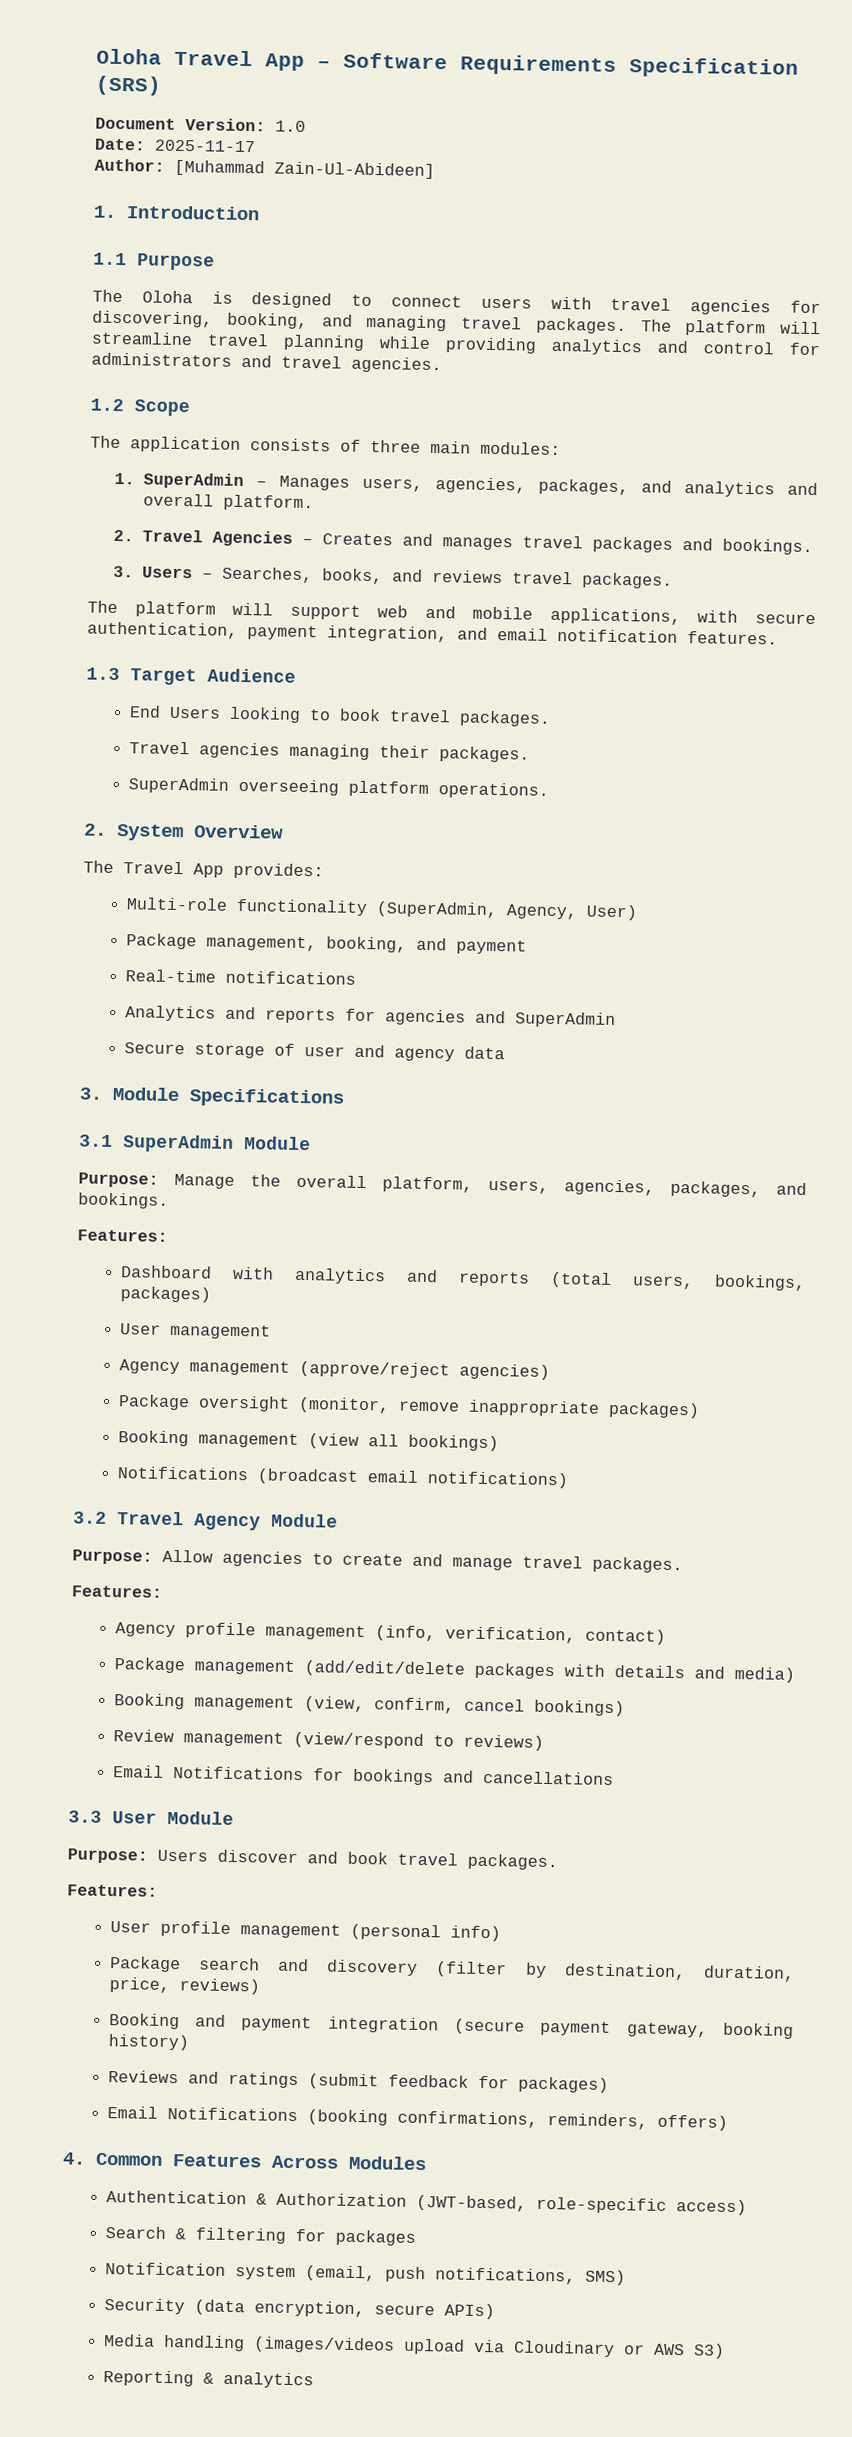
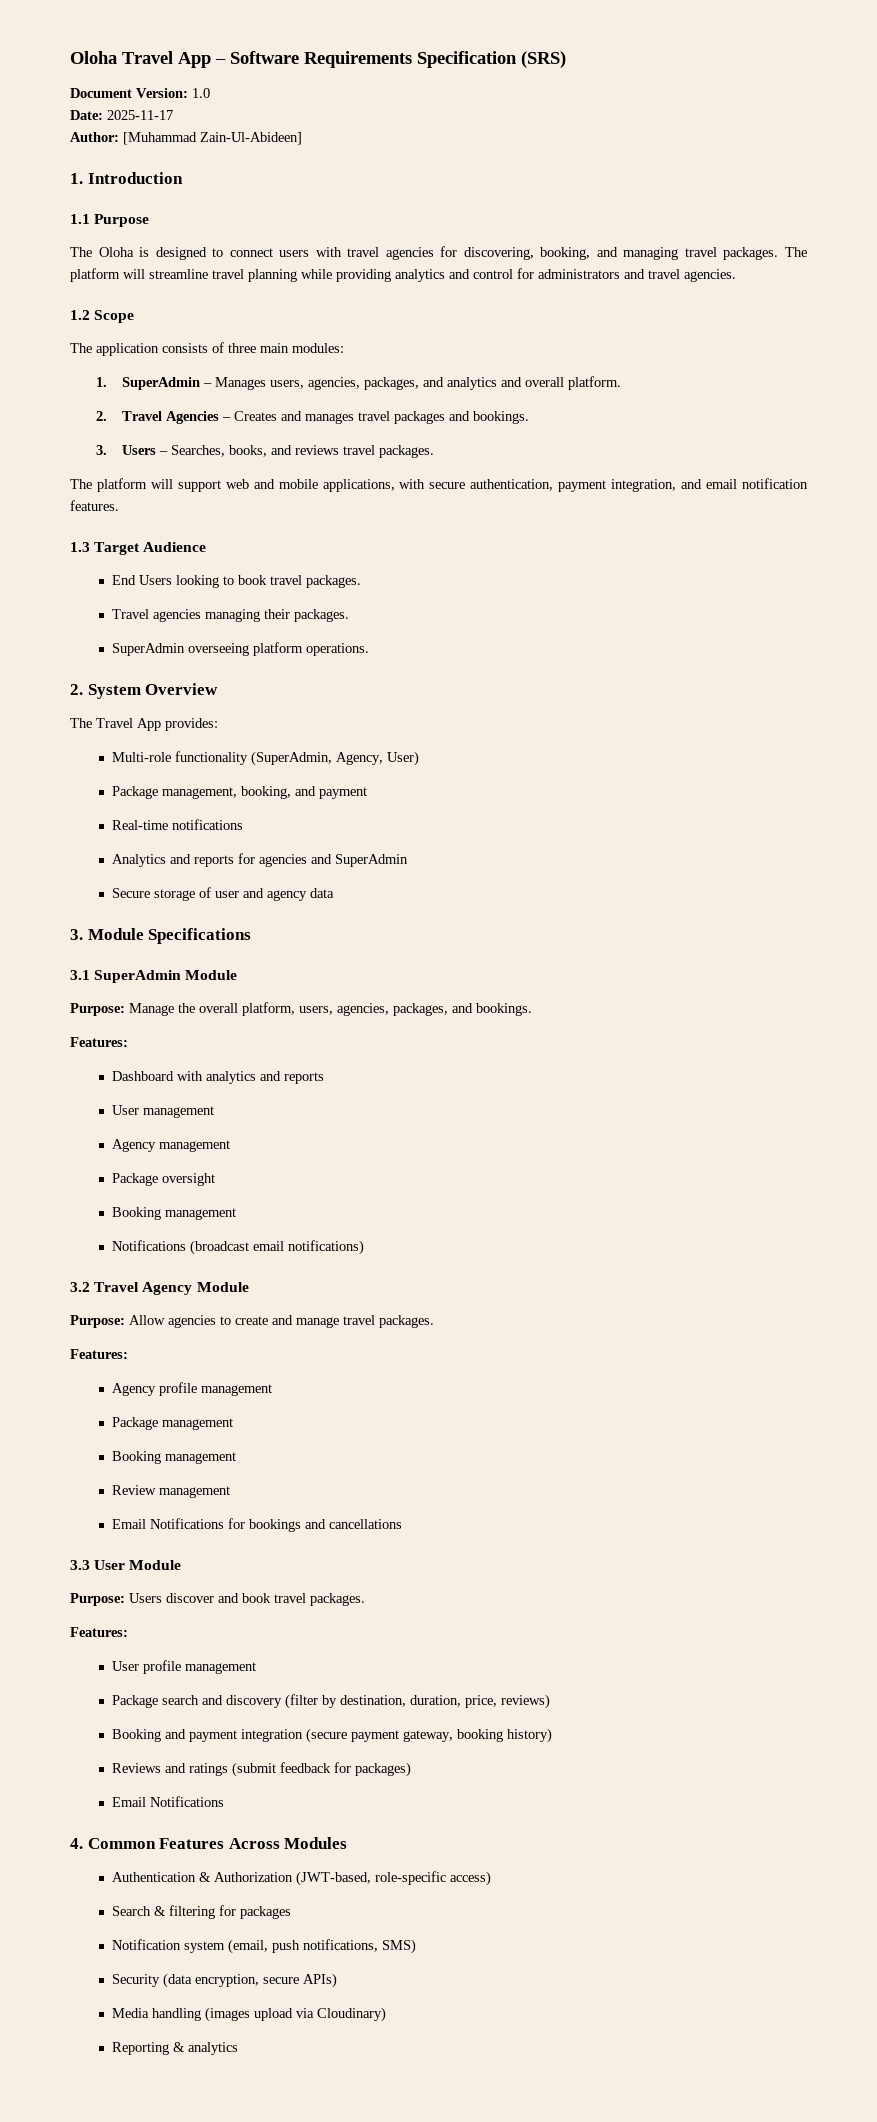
- Dashboard with analytics and reports (total users, bookings, packages)
+ Dashboard with analytics and reports
- Agency management (approve/reject agencies)
+ Agency management
- Package oversight (monitor, remove inappropriate packages)
- Booking management (view all bookings)
+ Package oversight
+ Booking management
- Agency profile management (info, verification, contact)
+ Agency profile management
- Package management (add/edit/delete packages with details and media)
- Booking management (view, confirm, cancel bookings)
+ Package management
+ Booking management
- Review management (view/respond to reviews)
+ Review management
- User profile management (personal info)
+ User profile management
  Reviews and ratings (submit feedback for packages)
- Email Notifications (booking confirmations, reminders, offers)
+ Email Notifications
- Media handling (images/videos upload via Cloudinary or AWS S3)
+ Media handling (images upload via Cloudinary)

